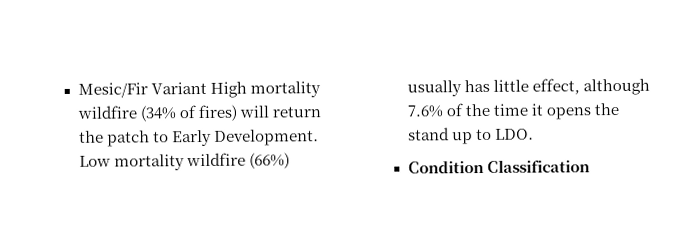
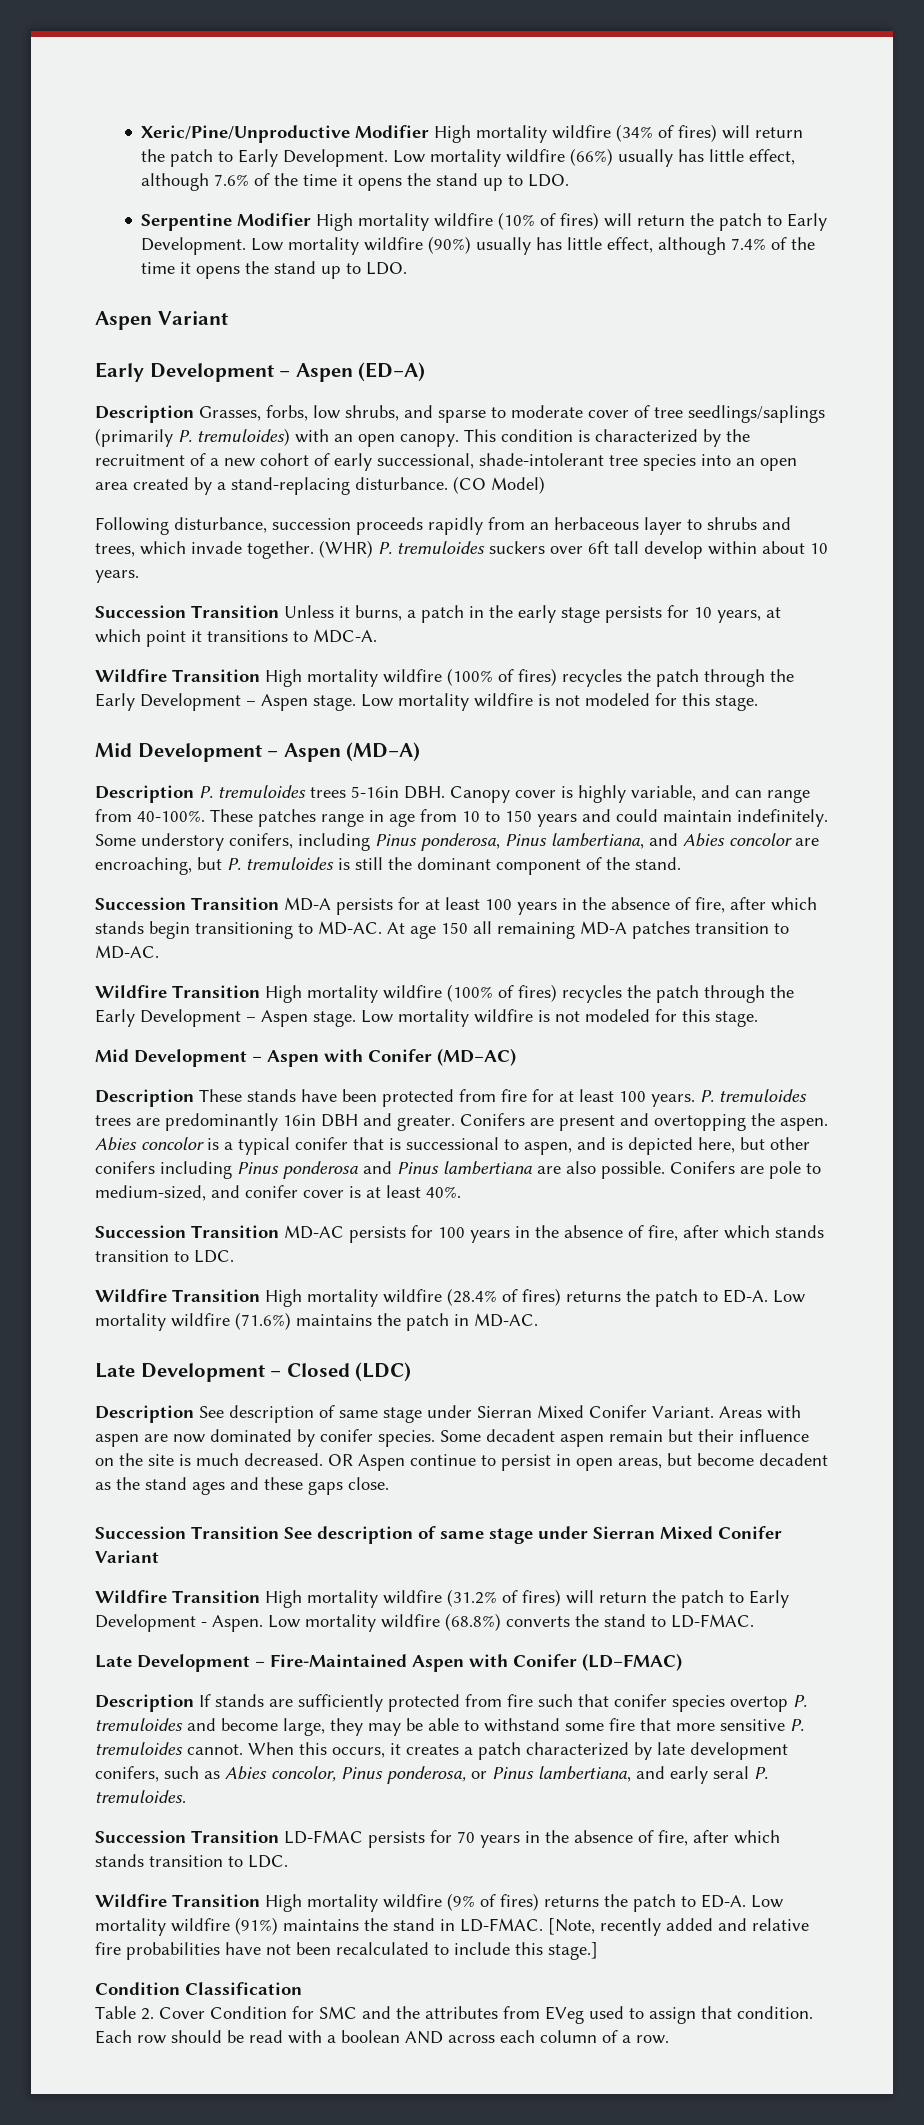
- Mesic/Fir Variant High mortality wildfire (34% of fires) will return the patch to Early Development.
+ Xeric/Pine/Unproductive Modifier High mortality wildfire (34% of fires) will return the patch to Early Development.
+ Serpentine Modifier High mortality wildfire (10% of fires) will return the patch to Early Development. Low mortality wildfire (90%) usually has little effect, although 7.4% of the time it opens the stand up to LDO.
+ Aspen Variant
+ Early Development – Aspen (ED–A)
+ Description Grasses, forbs, low shrubs, and sparse to moderate cover of tree seedlings/saplings (primarily P. tremuloides) with an open canopy. This condition is characterized by the recruitment of a new cohort of early successional, shade-intolerant tree species into an open area created by a stand-replacing disturbance. (CO Model)
+ Following disturbance, succession proceeds rapidly from an herbaceous layer to shrubs and trees, which invade together. (WHR) P. tremuloides suckers over 6ft tall develop within about 10 years.
+ Succession Transition Unless it burns, a patch in the early stage persists for 10 years, at which point it transitions to MDC-A.
+ Wildfire Transition High mortality wildfire (100% of fires) recycles the patch through the Early Development – Aspen stage. Low mortality wildfire is not modeled for this stage.
+ Mid Development – Aspen (MD–A)
+ Description P. tremuloides trees 5-16in DBH. Canopy cover is highly variable, and can range from 40-100%. These patches range in age from 10 to 150 years and could maintain indefinitely. Some understory conifers, including Pinus ponderosa, Pinus lambertiana, and Abies concolor are encroaching, but P. tremuloides is still the dominant component of the stand.
+ Succession Transition MD-A persists for at least 100 years in the absence of fire, after which stands begin transitioning to MD-AC. At age 150 all remaining MD-A patches transition to MD-AC.
+ Wildfire Transition High mortality wildfire (100% of fires) recycles the patch through the Early Development – Aspen stage. Low mortality wildfire is not modeled for this stage.
+ Mid Development – Aspen with Conifer (MD–AC)
+ Description These stands have been protected from fire for at least 100 years. P. tremuloides trees are predominantly 16in DBH and greater. Conifers are present and overtopping the aspen. Abies concolor is a typical conifer that is successional to aspen, and is depicted here, but other conifers including Pinus ponderosa and Pinus lambertiana are also possible. Conifers are pole to medium-sized, and conifer cover is at least 40%.
+ Succession Transition MD-AC persists for 100 years in the absence of fire, after which stands transition to LDC.
+ Wildfire Transition High mortality wildfire (28.4% of fires) returns the patch to ED-A. Low mortality wildfire (71.6%) maintains the patch in MD-AC.
+ Late Development – Closed (LDC)
+ Description See description of same stage under Sierran Mixed Conifer Variant. Areas with aspen are now dominated by conifer species. Some decadent aspen remain but their influence on the site is much decreased. OR Aspen continue to persist in open areas, but become decadent as the stand ages and these gaps close.
+ Succession Transition See description of same stage under Sierran Mixed Conifer Variant
+ Wildfire Transition High mortality wildfire (31.2% of fires) will return the patch to Early Development - Aspen. Low mortality wildfire (68.8%) converts the stand to LD-FMAC.
+ Late Development – Fire-Maintained Aspen with Conifer (LD–FMAC)
+ Description If stands are sufficiently protected from fire such that conifer species overtop P. tremuloides and become large, they may be able to withstand some fire that more sensitive P. tremuloides cannot. When this occurs, it creates a patch characterized by late development conifers, such as Abies concolor, Pinus ponderosa, or Pinus lambertiana, and early seral P. tremuloides.
+ Succession Transition LD-FMAC persists for 70 years in the absence of fire, after which stands transition to LDC.
+ Wildfire Transition High mortality wildfire (9% of fires) returns the patch to ED-A. Low mortality wildfire (91%) maintains the stand in LD-FMAC. [Note, recently added and relative fire probabilities have not been recalculated to include this stage.]
  Condition Classification
+ Table 2. Cover Condition for SMC and the attributes from EVeg used to assign that condition. Each row should be read with a boolean AND across each column of a row.

